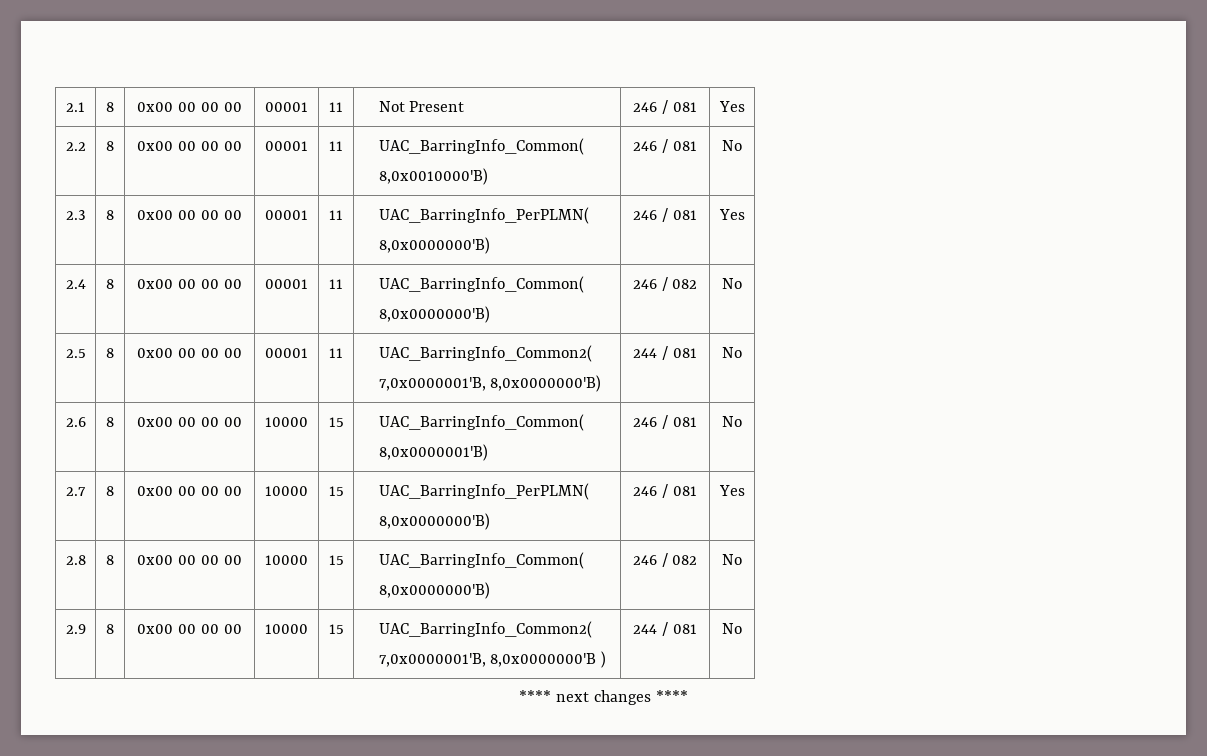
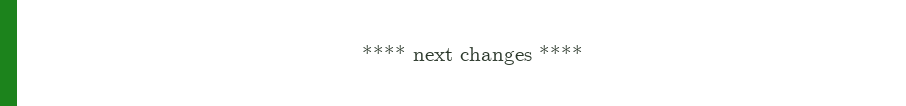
- 2.1 | 8 | 0x00 00 00 00 | 00001 | 11 | Not Present | 246 / 081 | Yes
- 2.2 | 8 | 0x00 00 00 00 | 00001 | 11 | UAC_BarringInfo_Common(
- 8,0x0010000'B) | 246 / 081 | No
- 2.3 | 8 | 0x00 00 00 00 | 00001 | 11 | UAC_BarringInfo_PerPLMN(
- 8,0x0000000'B) | 246 / 081 | Yes
- 2.4 | 8 | 0x00 00 00 00 | 00001 | 11 | UAC_BarringInfo_Common(
- 8,0x0000000'B) | 246 / 082 | No
- 2.5 | 8 | 0x00 00 00 00 | 00001 | 11 | UAC_BarringInfo_Common2(
- 7,0x0000001'B, 8,0x0000000'B) | 244 / 081 | No
- 2.6 | 8 | 0x00 00 00 00 | 10000 | 15 | UAC_BarringInfo_Common(
- 8,0x0000001'B) | 246 / 081 | No
- 2.7 | 8 | 0x00 00 00 00 | 10000 | 15 | UAC_BarringInfo_PerPLMN(
- 8,0x0000000'B) | 246 / 081 | Yes
- 2.8 | 8 | 0x00 00 00 00 | 10000 | 15 | UAC_BarringInfo_Common(
- 8,0x0000000'B) | 246 / 082 | No
- 2.9 | 8 | 0x00 00 00 00 | 10000 | 15 | UAC_BarringInfo_Common2(
- 7,0x0000001'B, 8,0x0000000'B ) | 244 / 081 | No

